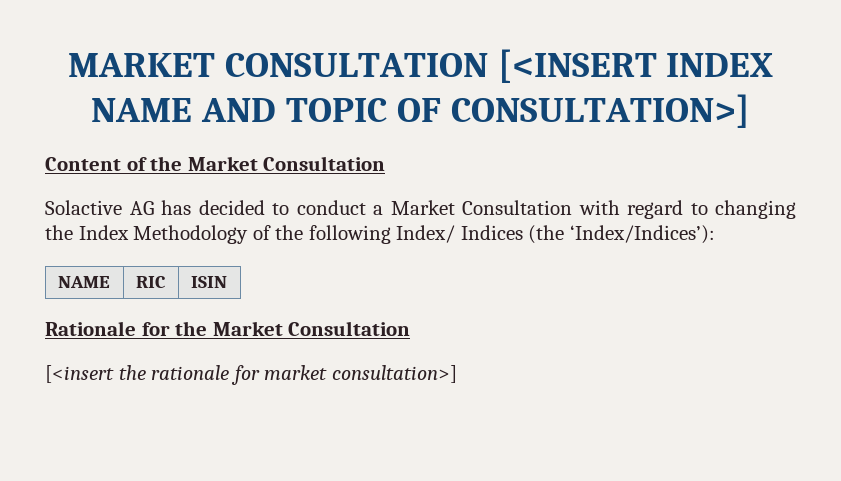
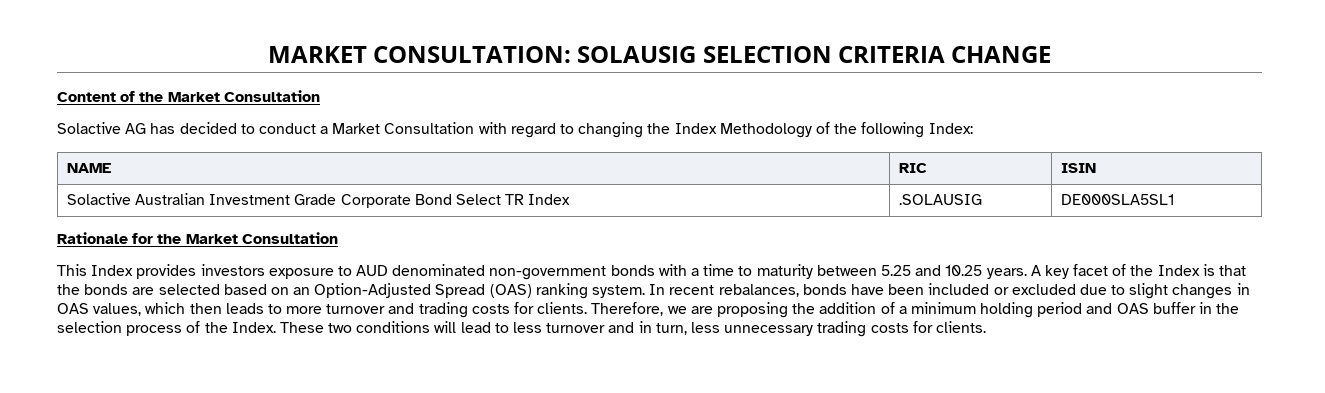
- MARKET CONSULTATION [<INSERT INDEX NAME AND TOPIC OF CONSULTATION>]
+ MARKET CONSULTATION: SOLAUSIG SELECTION CRITERIA CHANGE
- Solactive AG has decided to conduct a Market Consultation with regard to changing the Index Methodology of the following Index/ Indices (the ‘Index/Indices’):
+ Solactive AG has decided to conduct a Market Consultation with regard to changing the Index Methodology of the following Index:
+ Solactive Australian Investment Grade Corporate Bond Select TR Index | .SOLAUSIG | DE000SLA5SL1
- [<insert the rationale for market consultation>]
+ This Index provides investors exposure to AUD denominated non-government bonds with a time to maturity between 5.25 and 10.25 years. A key facet of the Index is that the bonds are selected based on an Option-Adjusted Spread (OAS) ranking system. In recent rebalances, bonds have been included or excluded due to slight changes in OAS values, which then leads to more turnover and trading costs for clients. Therefore, we are proposing the addition of a minimum holding period and OAS buffer in the selection process of the Index. These two conditions will lead to less turnover and in turn, less unnecessary trading costs for clients.

